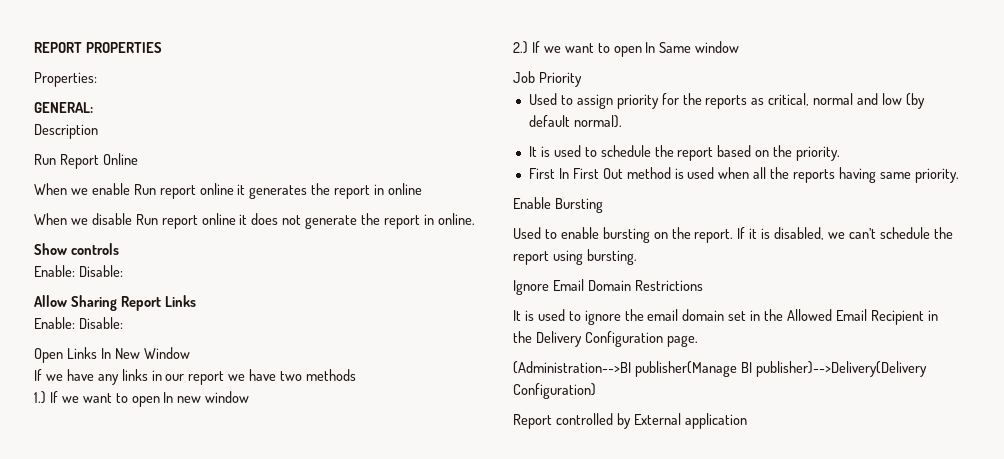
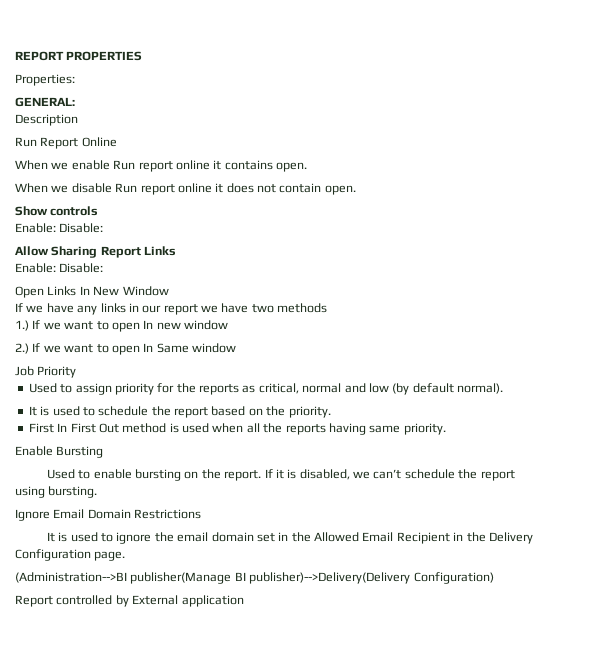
- When we enable Run report online it generates the report in online
+ When we enable Run report online it contains open.
- When we disable Run report online it does not generate the report in online.
+ When we disable Run report online it does not contain open.

